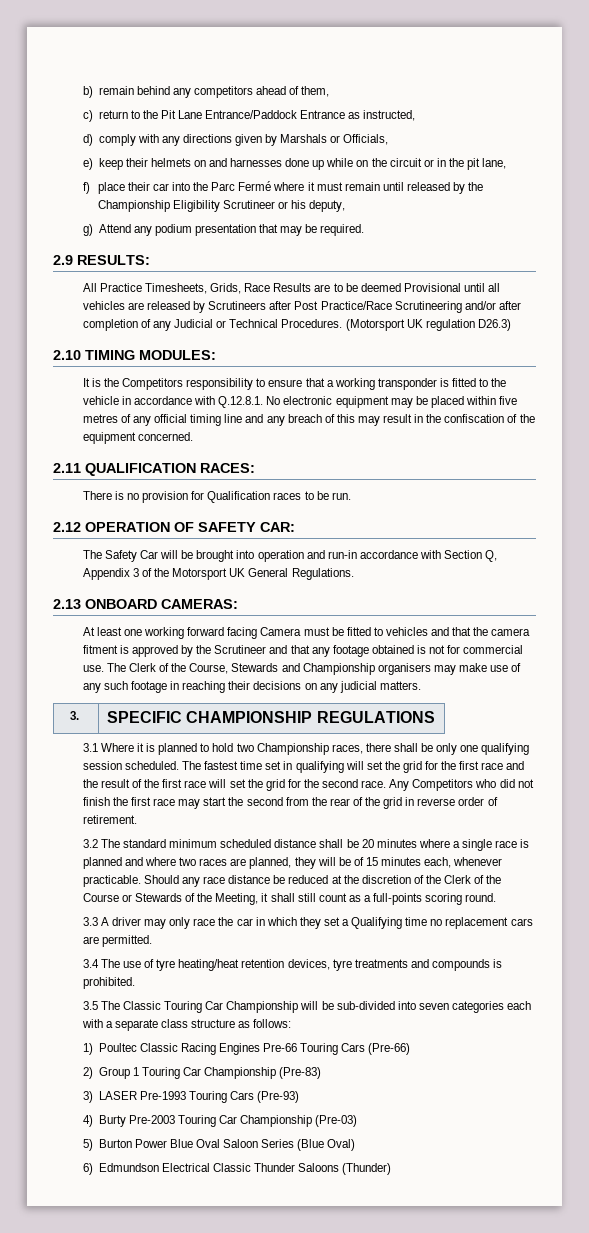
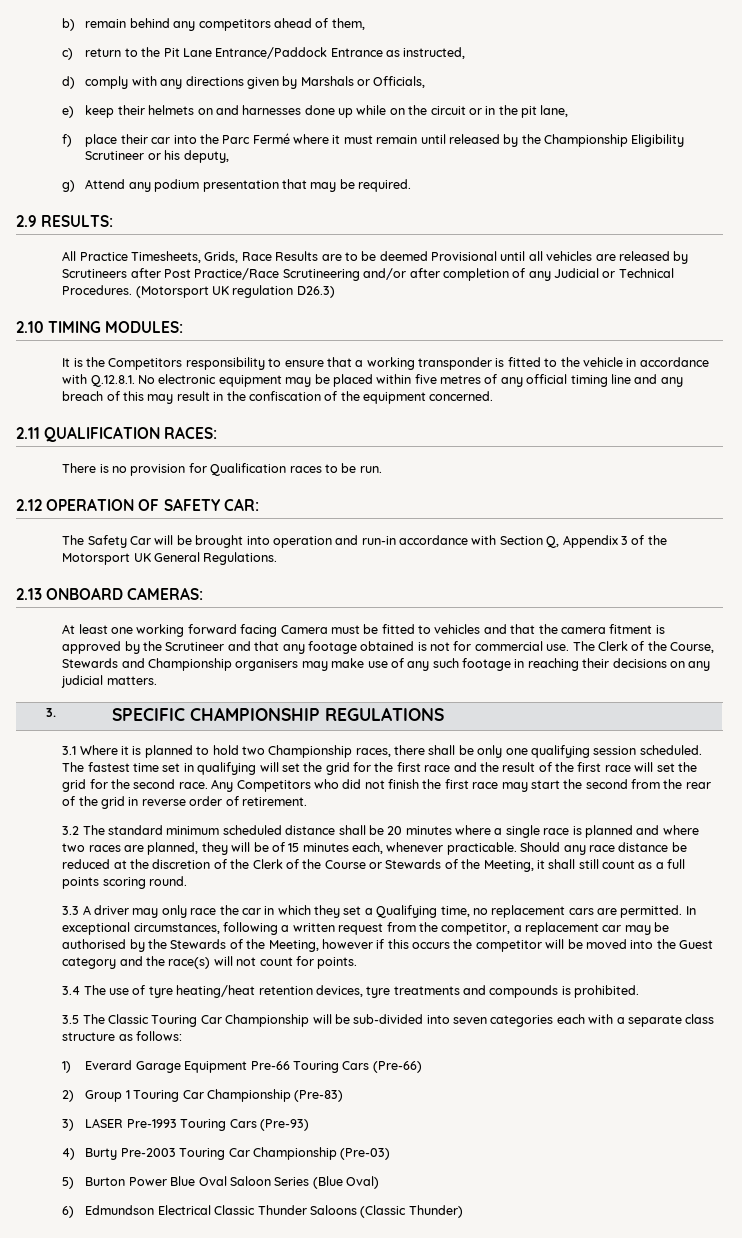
- Should any race distance be reduced at the discretion of the Clerk of the Course or Stewards of the Meeting, it shall still count as a full-points scoring round.
+ Should any race distance be reduced at the discretion of the Clerk of the Course or Stewards of the Meeting, it shall still count as a full points scoring round.
- 3.3 A driver may only race the car in which they set a Qualifying time no replacement cars are permitted.
+ 3.3 A driver may only race the car in which they set a Qualifying time, no replacement cars are permitted. In exceptional circumstances, following a written request from the competitor, a replacement car may be authorised by the Stewards of the Meeting, however if this occurs the competitor will be moved into the Guest category and the race(s) will not count for points.
- 1) Poultec Classic Racing Engines Pre-66 Touring Cars (Pre-66)
+ 1) Everard Garage Equipment Pre-66 Touring Cars (Pre-66)
- 6) Edmundson Electrical Classic Thunder Saloons (Thunder)
+ 6) Edmundson Electrical Classic Thunder Saloons (Classic Thunder)

